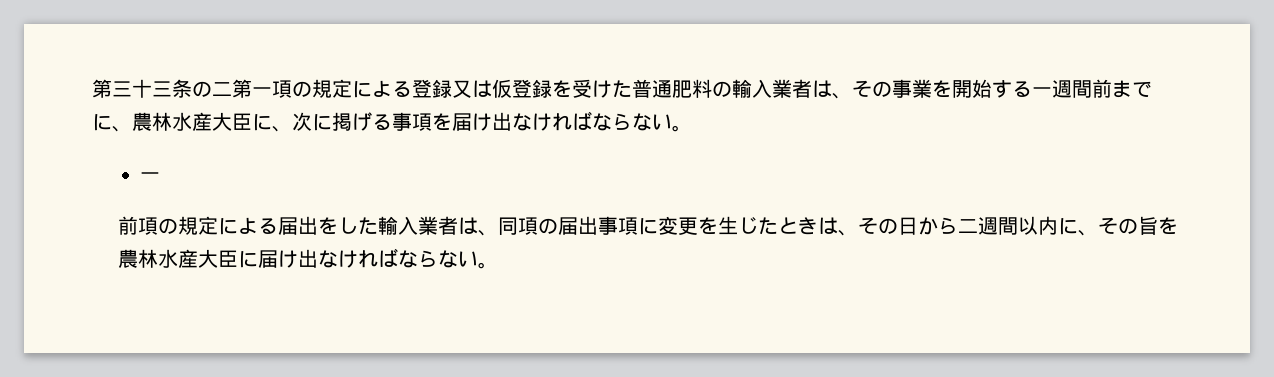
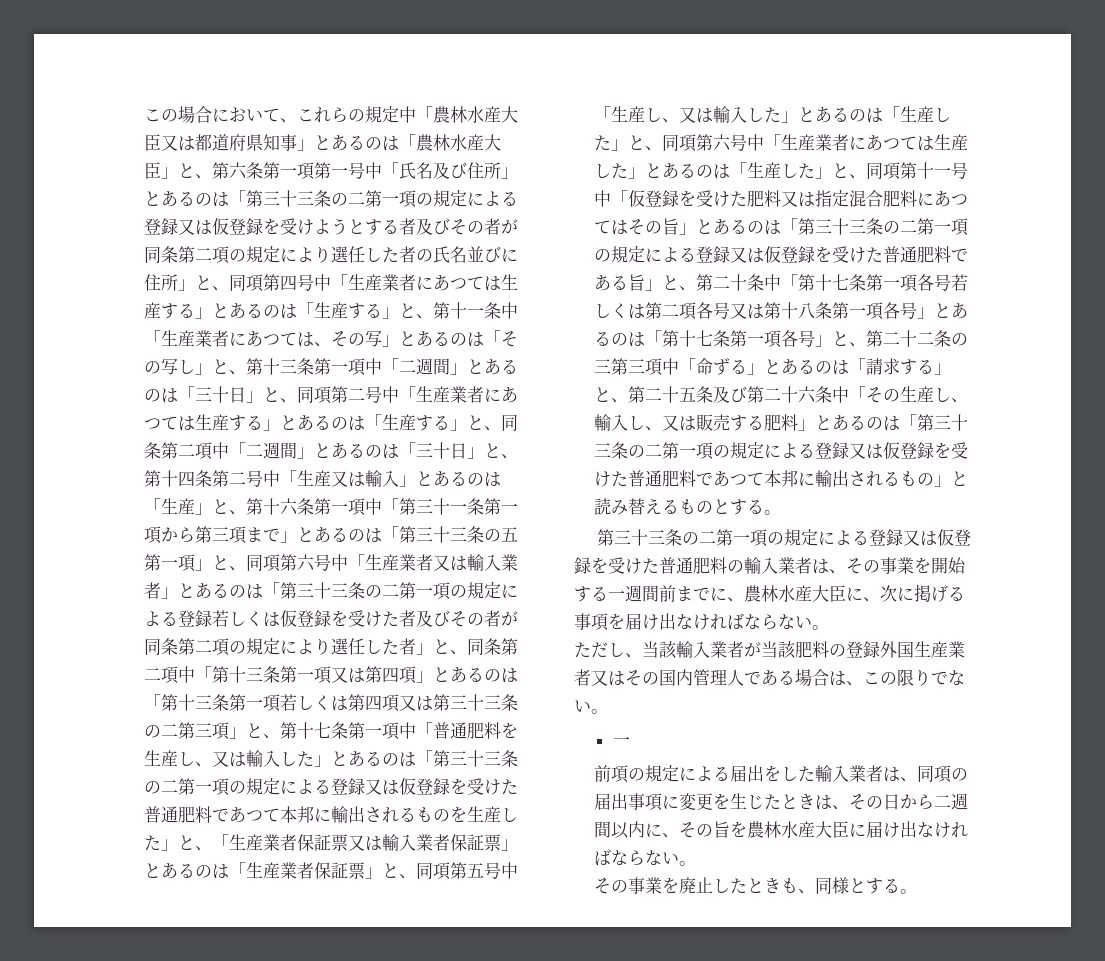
+ この場合において、これらの規定中「農林水産大臣又は都道府県知事」とあるのは「農林水産大臣」と、第六条第一項第一号中「氏名及び住所」とあるのは「第三十三条の二第一項の規定による登録又は仮登録を受けようとする者及びその者が同条第二項の規定により選任した者の氏名並びに住所」と、同項第四号中「生産業者にあつては生産する」とあるのは「生産する」と、第十一条中「生産業者にあつては、その写」とあるのは「その写し」と、第十三条第一項中「二週間」とあるのは「三十日」と、同項第二号中「生産業者にあつては生産する」とあるのは「生産する」と、同条第二項中「二週間」とあるのは「三十日」と、第十四条第二号中「生産又は輸入」とあるのは「生産」と、第十六条第一項中「第三十一条第一項から第三項まで」とあるのは「第三十三条の五第一項」と、同項第六号中「生産業者又は輸入業者」とあるのは「第三十三条の二第一項の規定による登録若しくは仮登録を受けた者及びその者が同条第二項の規定により選任した者」と、同条第二項中「第十三条第一項又は第四項」とあるのは「第十三条第一項若しくは第四項又は第三十三条の二第三項」と、第十七条第一項中「普通肥料を生産し、又は輸入した」とあるのは「第三十三条の二第一項の規定による登録又は仮登録を受けた普通肥料であつて本邦に輸出されるものを生産した」と、「生産業者保証票又は輸入業者保証票」とあるのは「生産業者保証票」と、同項第五号中「生産し、又は輸入した」とあるのは「生産した」と、同項第六号中「生産業者にあつては生産した」とあるのは「生産した」と、同項第十一号中「仮登録を受けた肥料又は指定混合肥料にあつてはその旨」とあるのは「第三十三条の二第一項の規定による登録又は仮登録を受けた普通肥料である旨」と、第二十条中「第十七条第一項各号若しくは第二項各号又は第十八条第一項各号」とあるのは「第十七条第一項各号」と、第二十二条の三第三項中「命ずる」とあるのは「請求する」と、第二十五条及び第二十六条中「その生産し、輸入し、又は販売する肥料」とあるのは「第三十三条の二第一項の規定による登録又は仮登録を受けた普通肥料であつて本邦に輸出されるもの」と読み替えるものとする。
+ ただし、当該輸入業者が当該肥料の登録外国生産業者又はその国内管理人である場合は、この限りでない。
+ その事業を廃止したときも、同様とする。

